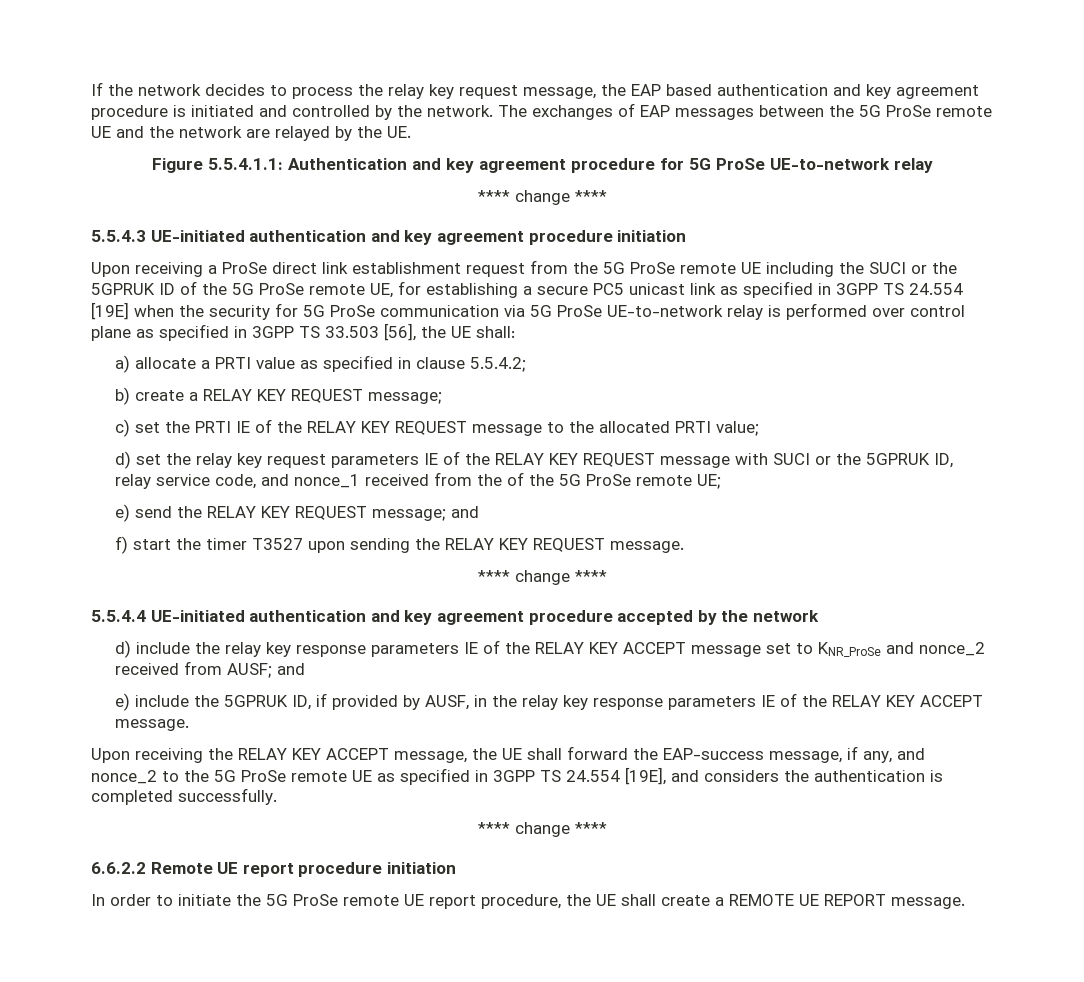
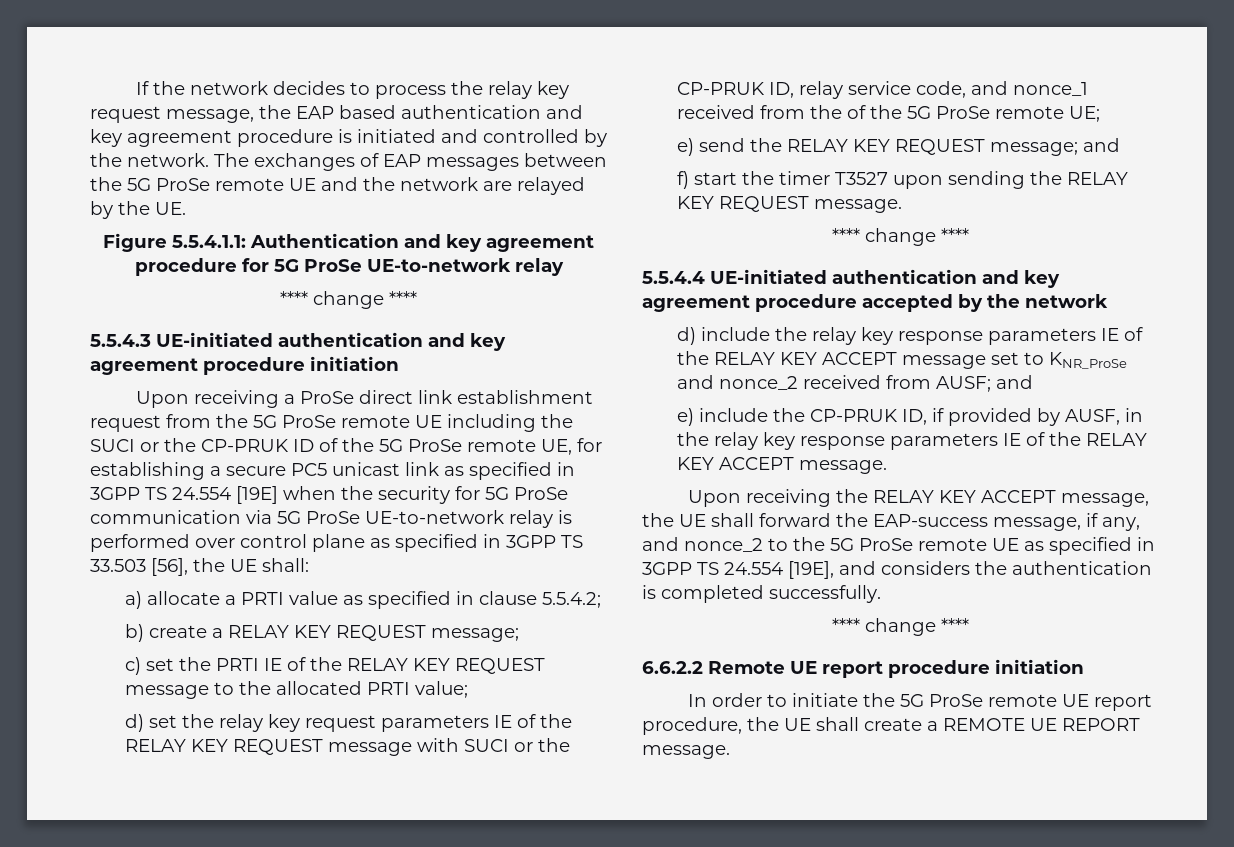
- Upon receiving a ProSe direct link establishment request from the 5G ProSe remote UE including the SUCI or the 5GPRUK ID of the 5G ProSe remote UE, for establishing a secure PC5 unicast link as specified in 3GPP TS 24.554 [19E] when the security for 5G ProSe communication via 5G ProSe UE-to-network relay is performed over control plane as specified in 3GPP TS 33.503 [56], the UE shall:
+ Upon receiving a ProSe direct link establishment request from the 5G ProSe remote UE including the SUCI or the CP-PRUK ID of the 5G ProSe remote UE, for establishing a secure PC5 unicast link as specified in 3GPP TS 24.554 [19E] when the security for 5G ProSe communication via 5G ProSe UE-to-network relay is performed over control plane as specified in 3GPP TS 33.503 [56], the UE shall:
- d) set the relay key request parameters IE of the RELAY KEY REQUEST message with SUCI or the 5GPRUK ID, relay service code, and nonce_1 received from the of the 5G ProSe remote UE;
+ d) set the relay key request parameters IE of the RELAY KEY REQUEST message with SUCI or the CP-PRUK ID, relay service code, and nonce_1 received from the of the 5G ProSe remote UE;
- e) include the 5GPRUK ID, if provided by AUSF, in the relay key response parameters IE of the RELAY KEY ACCEPT message.
+ e) include the CP-PRUK ID, if provided by AUSF, in the relay key response parameters IE of the RELAY KEY ACCEPT message.

